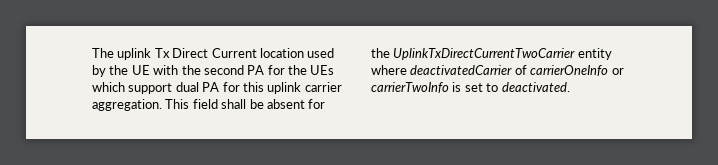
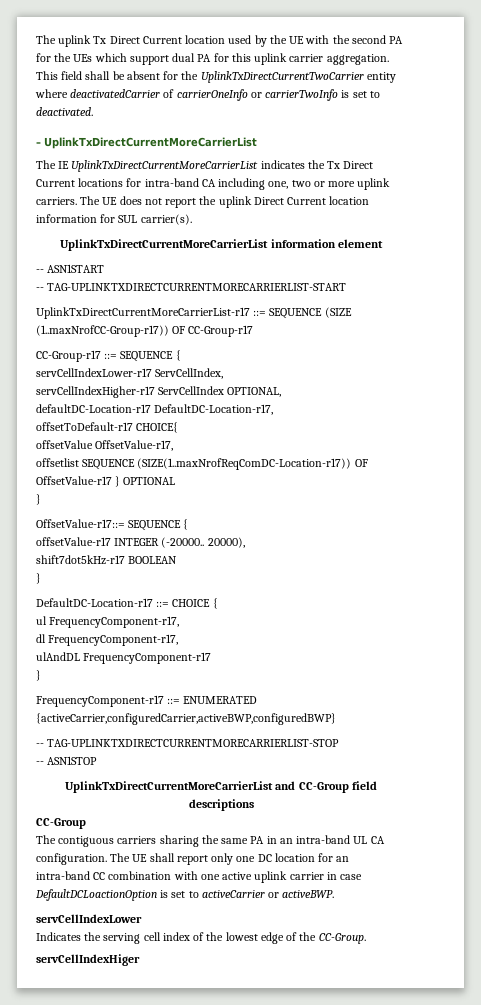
+ – UplinkTxDirectCurrentMoreCarrierList
+ The IE UplinkTxDirectCurrentMoreCarrierList indicates the Tx Direct Current locations for intra-band CA including one, two or more uplink carriers. The UE does not report the uplink Direct Current location information for SUL carrier(s).
+ UplinkTxDirectCurrentMoreCarrierList information element
+ -- ASN1START
+ -- TAG-UPLINKTXDIRECTCURRENTMORECARRIERLIST-START
+ UplinkTxDirectCurrentMoreCarrierList-r17 ::= SEQUENCE (SIZE (1..maxNrofCC-Group-r17)) OF CC-Group-r17
+ CC-Group-r17 ::= SEQUENCE {
+ servCellIndexLower-r17 ServCellIndex,
+ servCellIndexHigher-r17 ServCellIndex OPTIONAL,
+ defaultDC-Location-r17 DefaultDC-Location-r17,
+ offsetToDefault-r17 CHOICE{
+ offsetValue OffsetValue-r17,
+ offsetlist SEQUENCE (SIZE(1..maxNrofReqComDC-Location-r17)) OF OffsetValue-r17 } OPTIONAL
+ }
+ OffsetValue-r17::= SEQUENCE {
+ offsetValue-r17 INTEGER (-20000.. 20000),
+ shift7dot5kHz-r17 BOOLEAN
+ }
+ DefaultDC-Location-r17 ::= CHOICE {
+ ul FrequencyComponent-r17,
+ dl FrequencyComponent-r17,
+ ulAndDL FrequencyComponent-r17
+ }
+ FrequencyComponent-r17 ::= ENUMERATED {activeCarrier,configuredCarrier,activeBWP,configuredBWP}
+ -- TAG-UPLINKTXDIRECTCURRENTMORECARRIERLIST-STOP
+ -- ASN1STOP
+ UplinkTxDirectCurrentMoreCarrierList and CC-Group field descriptions
+ CC-Group
+ The contiguous carriers sharing the same PA in an intra-band UL CA configuration. The UE shall report only one DC location for an intra-band CC combination with one active uplink carrier in case DefaultDCLoactionOption is set to activeCarrier or activeBWP.
+ servCellIndexLower
+ Indicates the serving cell index of the lowest edge of the CC-Group.
+ servCellIndexHiger

